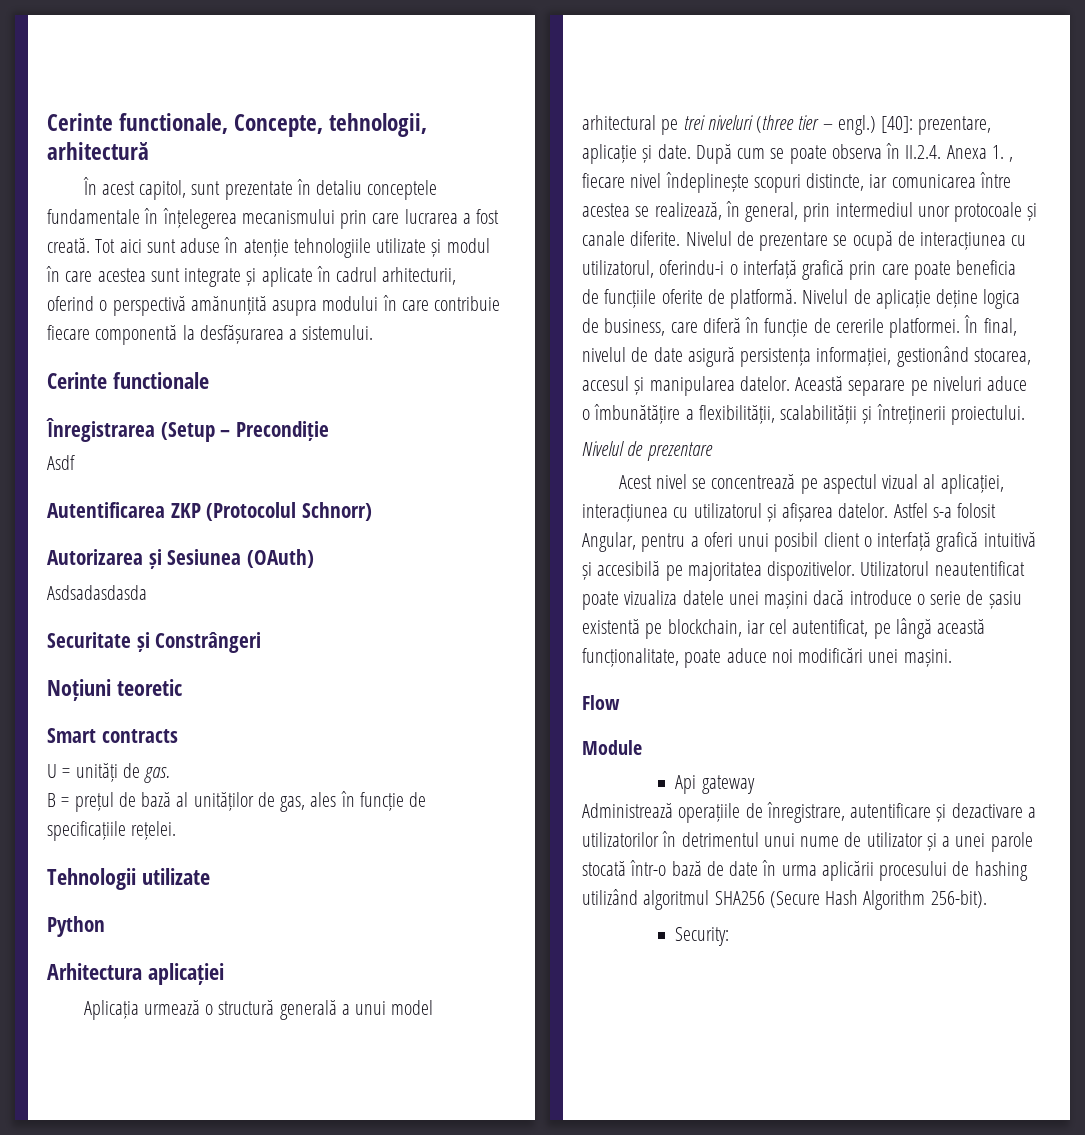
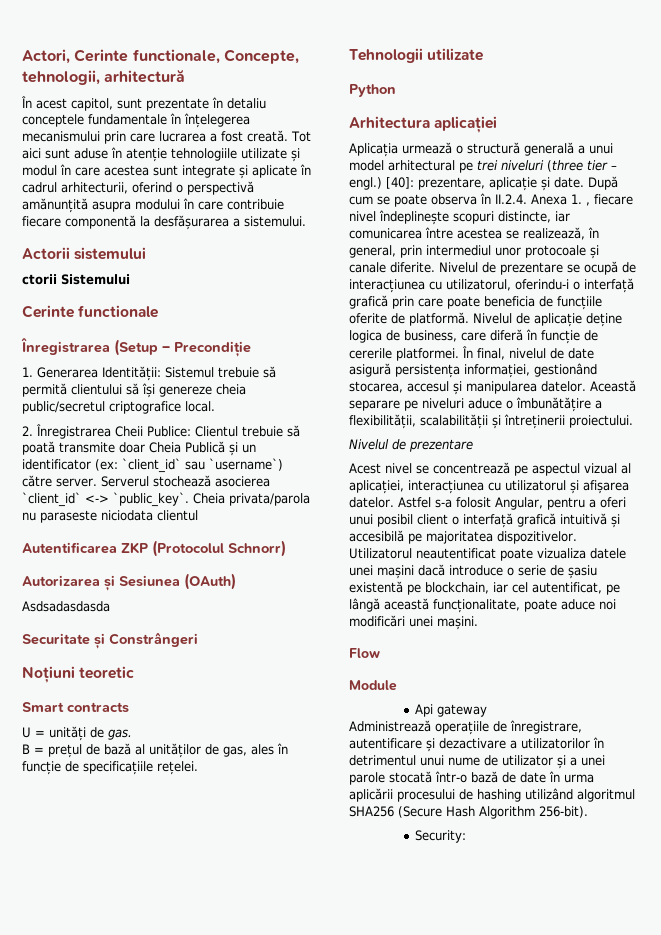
- Cerinte functionale, Concepte, tehnologii, arhitectură
+ Actori, Cerinte functionale, Concepte, tehnologii, arhitectură
+ Actorii sistemului
+ ctorii Sistemului
- Asdf
+ 1. Generarea Identității: Sistemul trebuie să permită clientului să își genereze cheia public/secretul criptografice local.
+ 2. Înregistrarea Cheii Publice: Clientul trebuie să poată transmite doar Cheia Publică și un identificator (ex: `client_id` sau `username`) către server. Serverul stochează asocierea `client_id` <-> `public_key`. Cheia privata/parola nu paraseste niciodata clientul

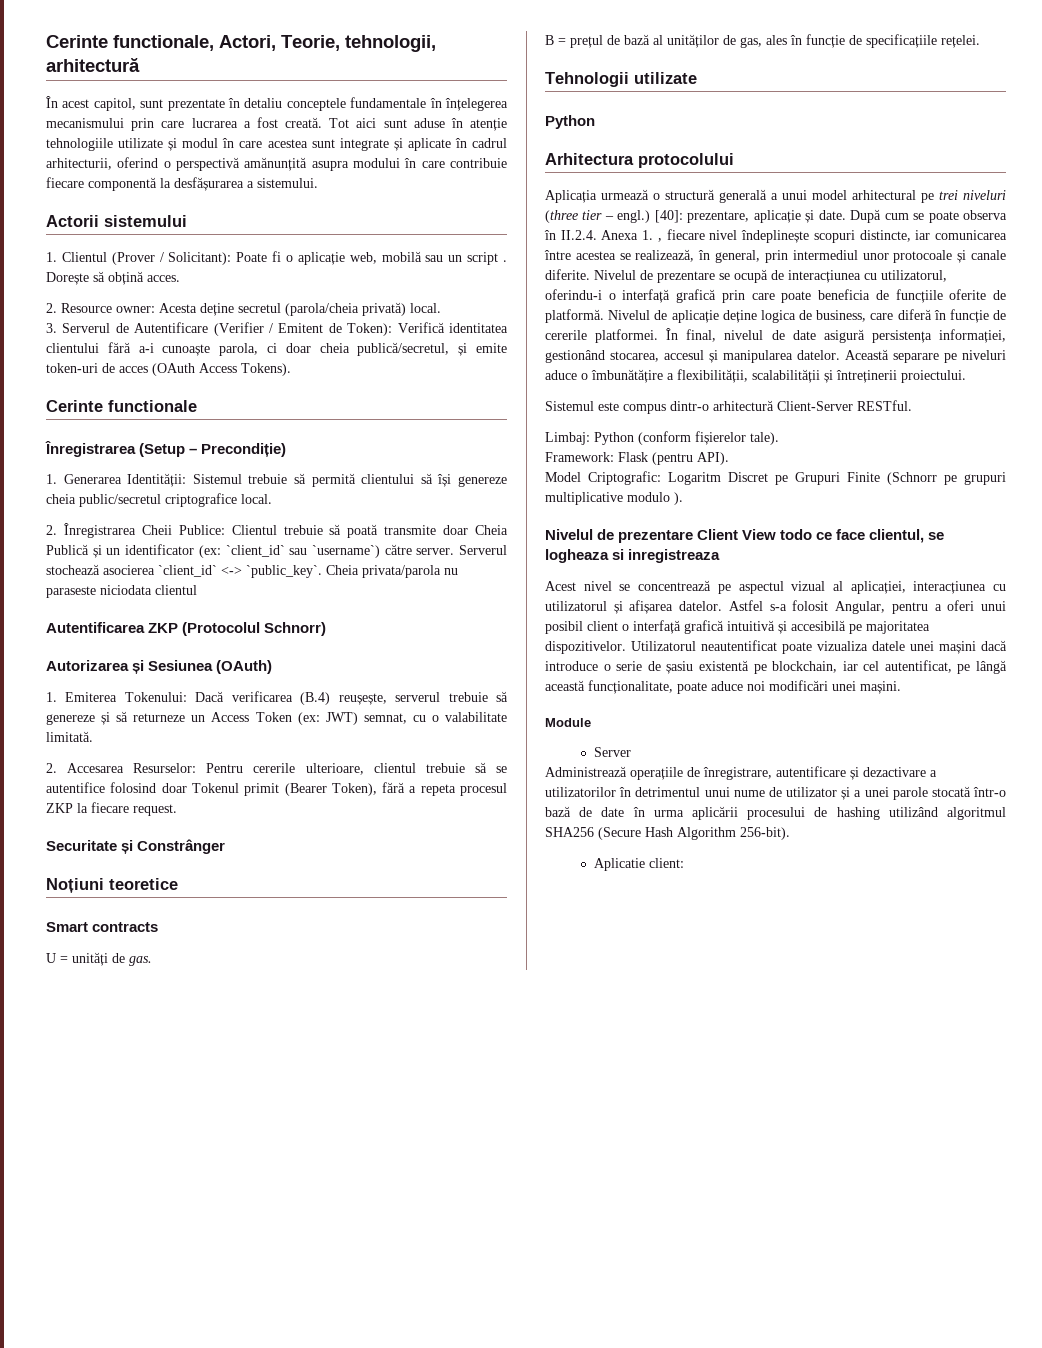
- Actori, Cerinte functionale, Concepte, tehnologii, arhitectură
+ Cerinte functionale, Actori, Teorie, tehnologii, arhitectură
- ctorii Sistemului
+ 1. Clientul (Prover / Solicitant): Poate fi o aplicație web, mobilă sau un script . Dorește să obțină acces.
+ 2. Resource owner: Acesta deține secretul (parola/cheia privată) local.
+ 3. Serverul de Autentificare (Verifier / Emitent de Token): Verifică identitatea clientului fără a-i cunoaște parola, ci doar cheia publică/secretul, și emite token-uri de acces (OAuth Access Tokens).
- Înregistrarea (Setup – Precondiție
+ Înregistrarea (Setup – Precondiție)
- Asdsadasdasda
+ 1. Emiterea Tokenului: Dacă verificarea (B.4) reușește, serverul trebuie să genereze și să returneze un Access Token (ex: JWT) semnat, cu o valabilitate limitată.
+ 2. Accesarea Resurselor: Pentru cererile ulterioare, clientul trebuie să se autentifice folosind doar Tokenul primit (Bearer Token), fără a repeta procesul ZKP la fiecare request.
- Securitate și Constrângeri
+ Securitate și Constrânger
- Noțiuni teoretic
+ Noțiuni teoretice
- Arhitectura aplicației
+ Arhitectura protocolului
  Această separare pe niveluri aduce o îmbunătățire a flexibilității, scalabilității și întreținerii proiectului.
- Nivelul de prezentare
+ Sistemul este compus dintr-o arhitectură Client-Server RESTful.
+ Limbaj: Python (conform fișierelor tale).
+ Framework: Flask (pentru API).
+ Model Criptografic: Logaritm Discret pe Grupuri Finite (Schnorr pe grupuri multiplicative modulo ).
+ Nivelul de prezentare Client View todo ce face clientul, se logheaza si inregistreaza
- Flow
- Api gateway
+ Server
- Security:
+ Aplicatie client:

